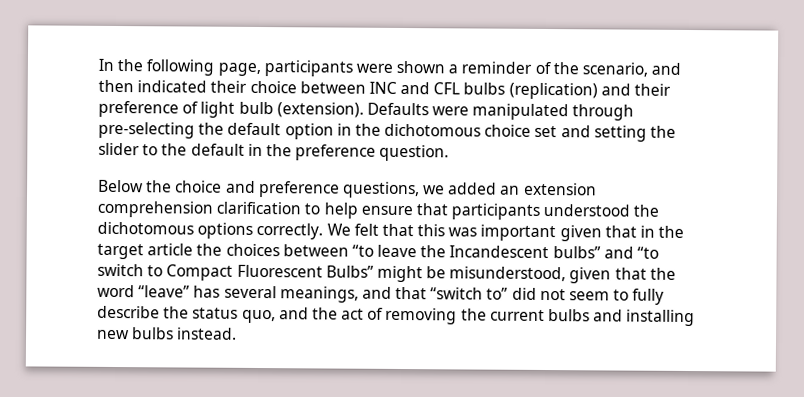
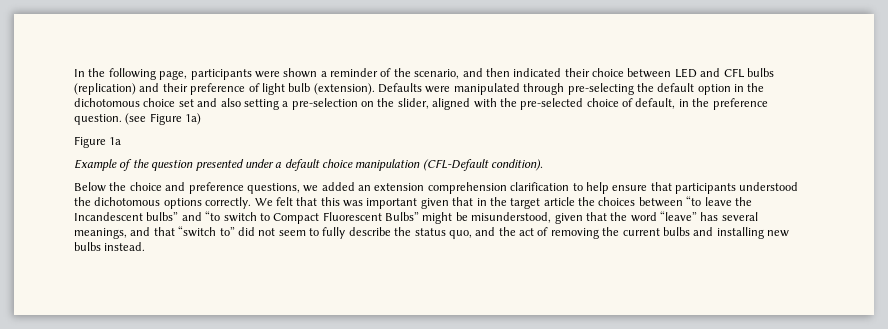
- In the following page, participants were shown a reminder of the scenario, and then indicated their choice between INC and CFL bulbs (replication) and their preference of light bulb (extension).
+ In the following page, participants were shown a reminder of the scenario, and then indicated their choice between LED and CFL bulbs (replication) and their preference of light bulb (extension).
- Defaults were manipulated through pre-selecting the default option in the dichotomous choice set and setting the slider to the default in the preference question.
+ Defaults were manipulated through pre-selecting the default option in the dichotomous choice set and also setting a pre-selection on the slider, aligned with the pre-selected choice of default, in the preference question. (see Figure 1a)
+ Figure 1a
+ Example of the question presented under a default choice manipulation (CFL-Default condition).

